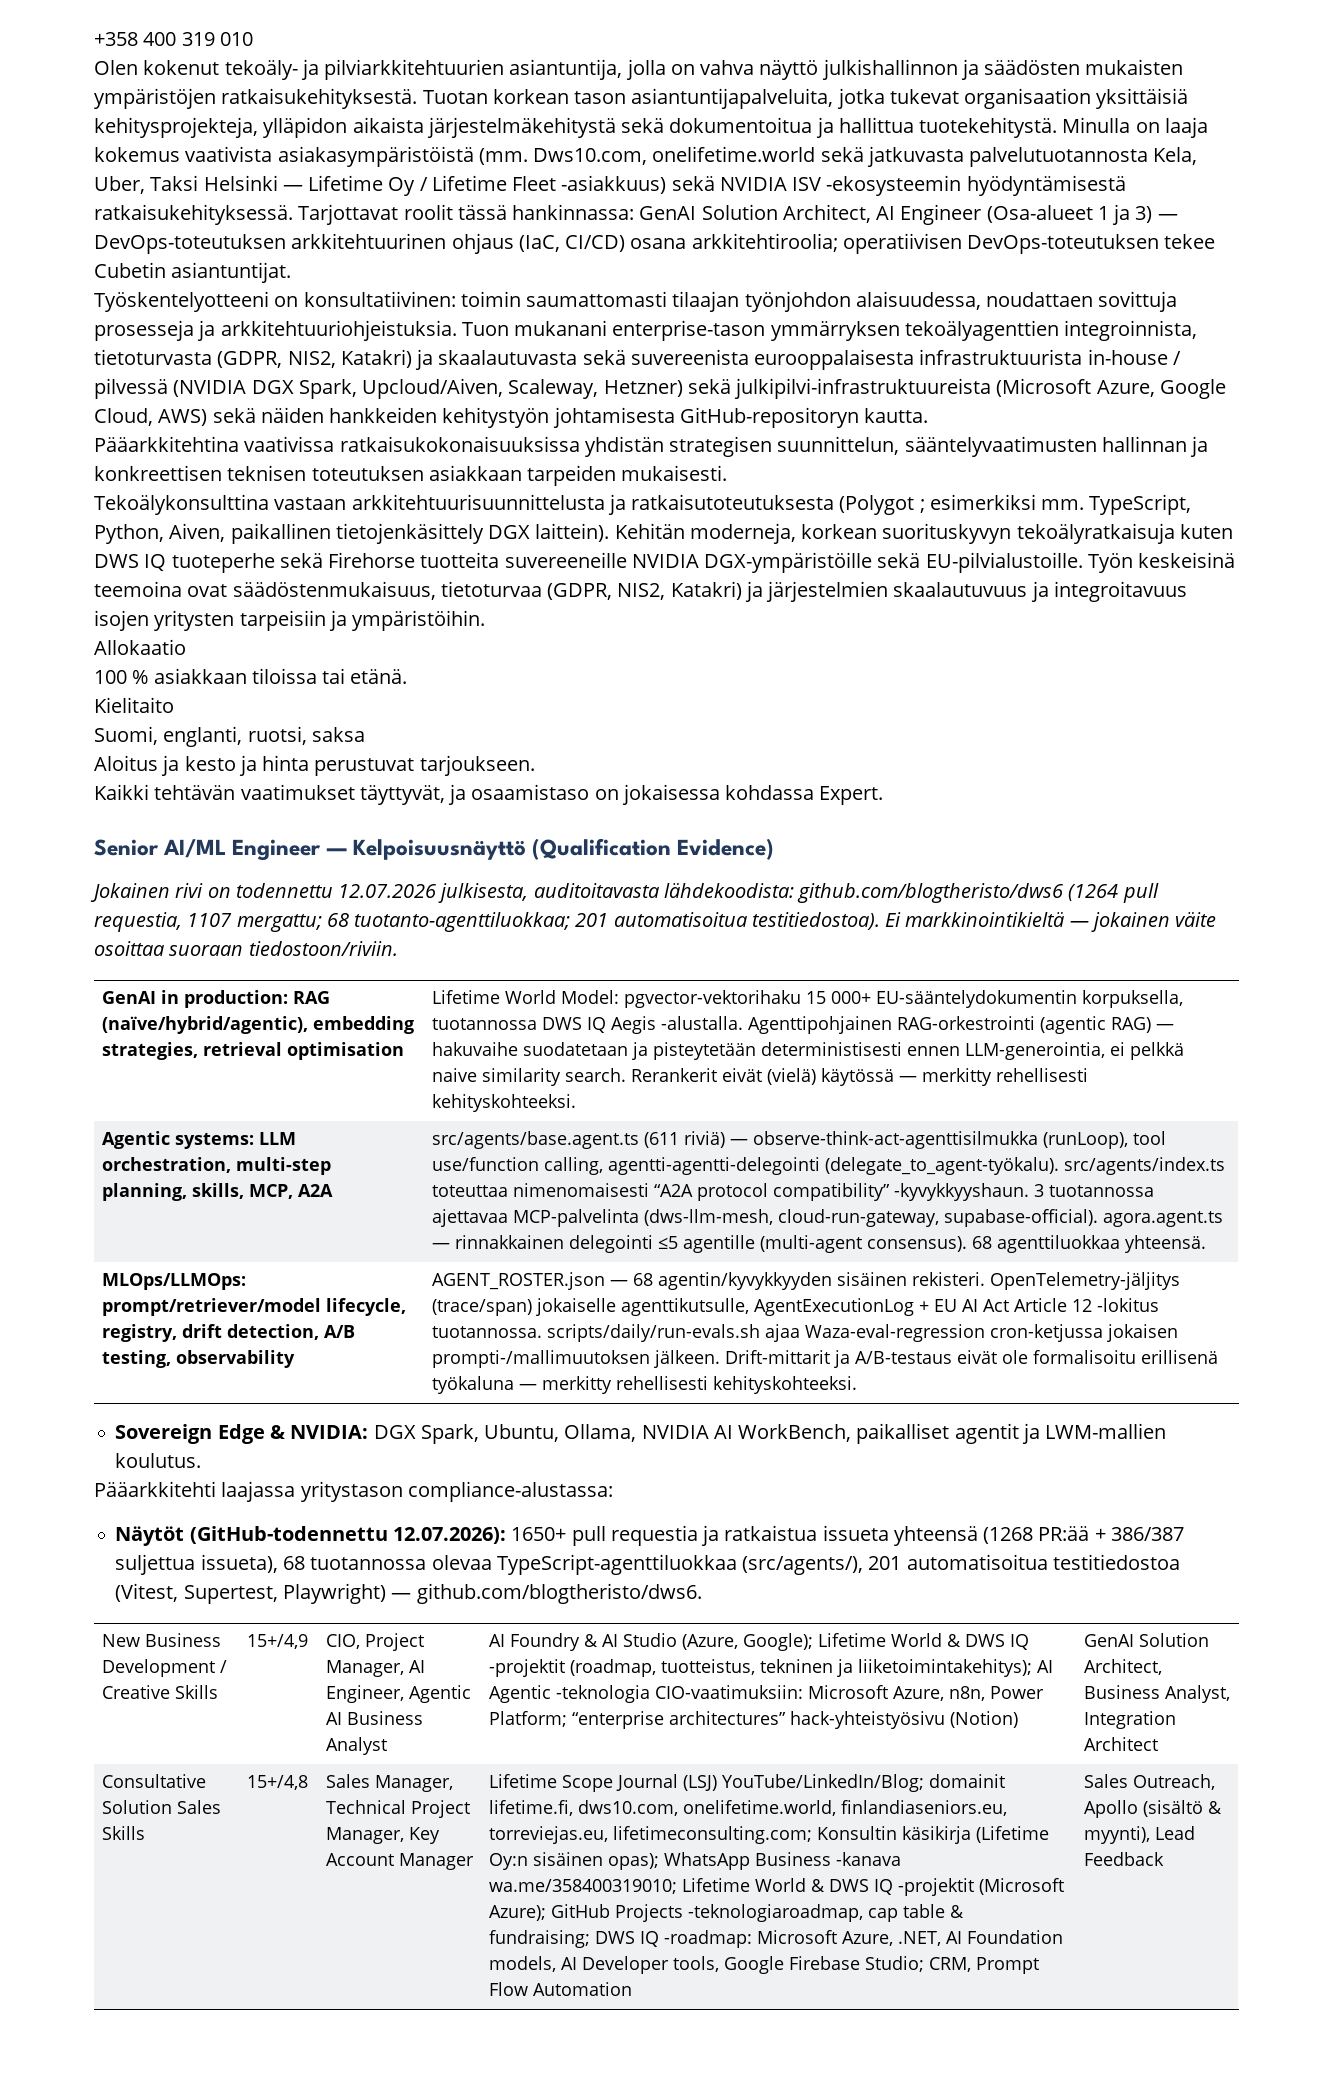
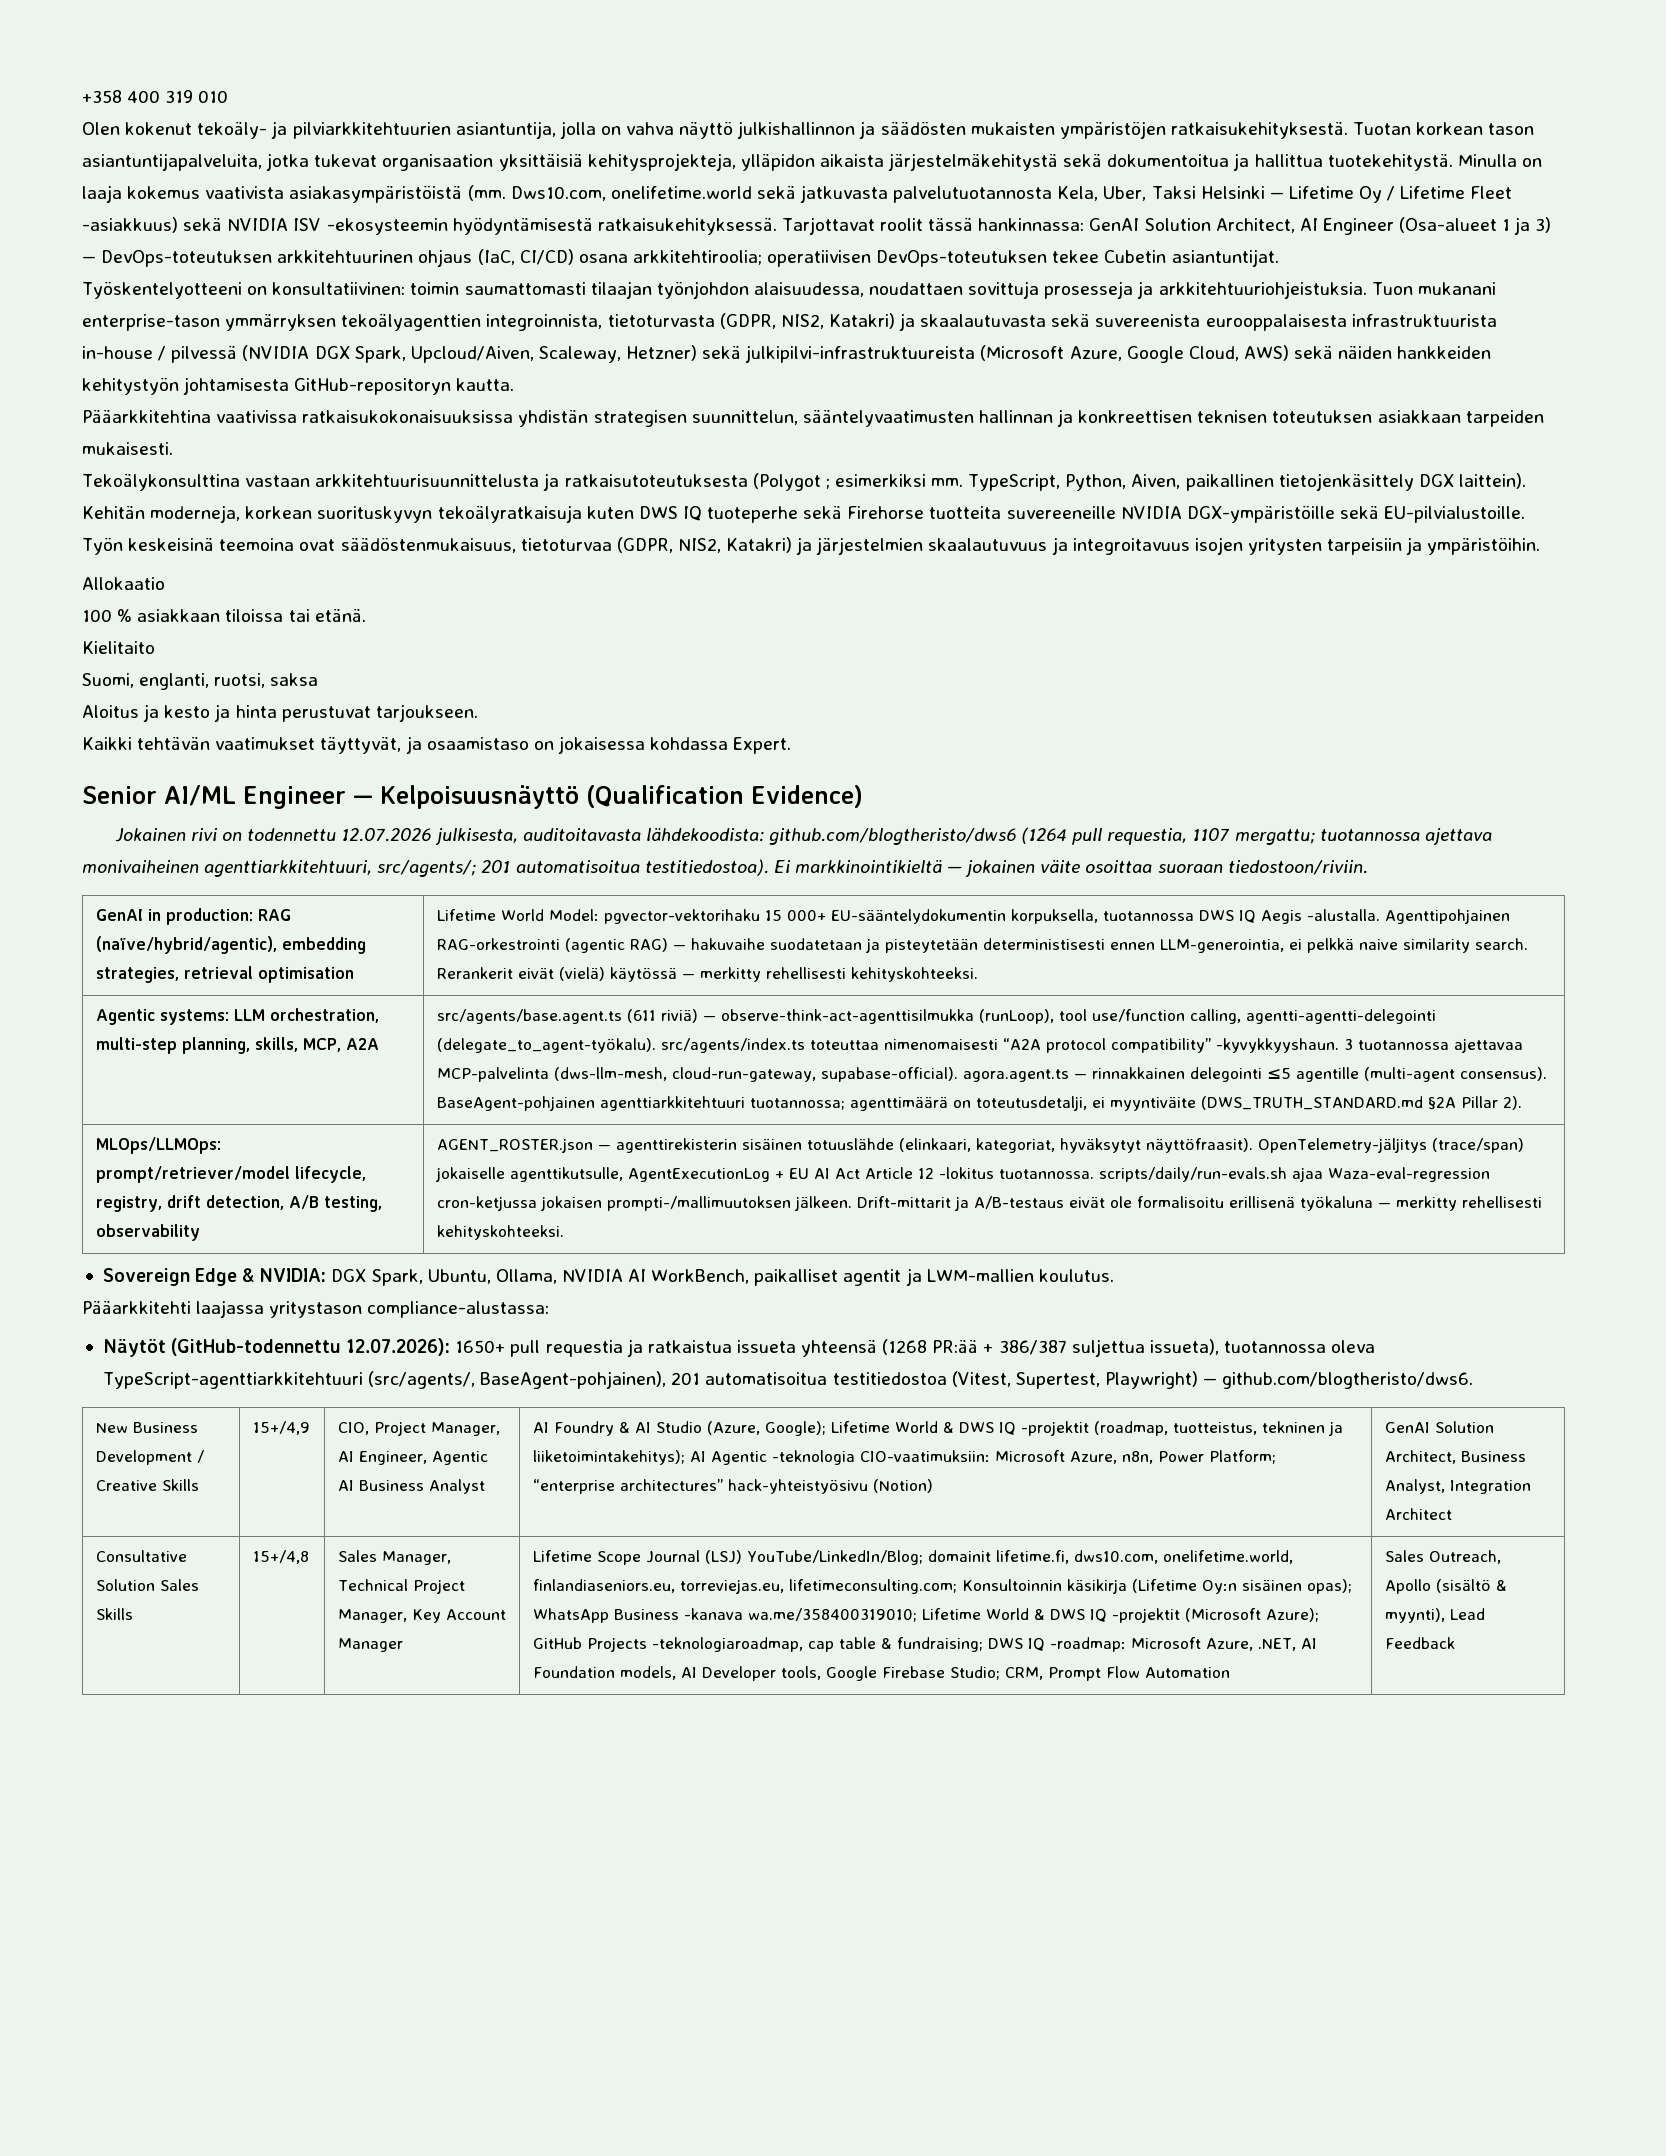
- Jokainen rivi on todennettu 12.07.2026 julkisesta, auditoitavasta lähdekoodista: github.com/blogtheristo/dws6 (1264 pull requestia, 1107 mergattu; 68 tuotanto-agenttiluokkaa; 201 automatisoitua testitiedostoa).
+ Jokainen rivi on todennettu 12.07.2026 julkisesta, auditoitavasta lähdekoodista: github.com/blogtheristo/dws6 (1264 pull requestia, 1107 mergattu; tuotannossa ajettava monivaiheinen agenttiarkkitehtuuri, src/agents/; 201 automatisoitua testitiedostoa).
- 68 agenttiluokkaa yhteensä.
+ BaseAgent-pohjainen agenttiarkkitehtuuri tuotannossa; agenttimäärä on toteutusdetalji, ei myyntiväite (DWS_TRUTH_STANDARD.md §2A Pillar 2).
- AGENT_ROSTER.json — 68 agentin/kyvykkyyden sisäinen rekisteri.
+ AGENT_ROSTER.json — agenttirekisterin sisäinen totuuslähde (elinkaari, kategoriat, hyväksytyt näyttöfraasit).
- Näytöt (GitHub-todennettu 12.07.2026): 1650+ pull requestia ja ratkaistua issueta yhteensä (1268 PR:ää + 386/387 suljettua issueta), 68 tuotannossa olevaa TypeScript-agenttiluokkaa (src/agents/), 201 automatisoitua testitiedostoa (Vitest, Supertest, Playwright) — github.com/blogtheristo/dws6.
+ Näytöt (GitHub-todennettu 12.07.2026): 1650+ pull requestia ja ratkaistua issueta yhteensä (1268 PR:ää + 386/387 suljettua issueta), tuotannossa oleva TypeScript-agenttiarkkitehtuuri (src/agents/, BaseAgent-pohjainen), 201 automatisoitua testitiedostoa (Vitest, Supertest, Playwright) — github.com/blogtheristo/dws6.
- Lifetime Scope Journal (LSJ) YouTube/LinkedIn/Blog; domainit lifetime.fi, dws10.com, onelifetime.world, finlandiaseniors.eu, torreviejas.eu, lifetimeconsulting.com; Konsultin käsikirja (Lifetime Oy:n sisäinen opas); WhatsApp Business -kanava wa.me/358400319010; Lifetime World & DWS IQ -projektit (Microsoft Azure); GitHub Projects -teknologiaroadmap, cap table & fundraising; DWS IQ -roadmap: Microsoft Azure, .NET, AI Foundation models, AI Developer tools, Google Firebase Studio; CRM, Prompt Flow Automation
+ Lifetime Scope Journal (LSJ) YouTube/LinkedIn/Blog; domainit lifetime.fi, dws10.com, onelifetime.world, finlandiaseniors.eu, torreviejas.eu, lifetimeconsulting.com; Konsultoinnin käsikirja (Lifetime Oy:n sisäinen opas); WhatsApp Business -kanava wa.me/358400319010; Lifetime World & DWS IQ -projektit (Microsoft Azure); GitHub Projects -teknologiaroadmap, cap table & fundraising; DWS IQ -roadmap: Microsoft Azure, .NET, AI Foundation models, AI Developer tools, Google Firebase Studio; CRM, Prompt Flow Automation

